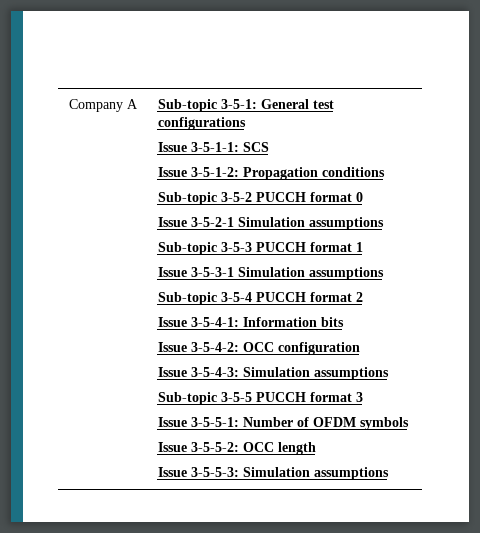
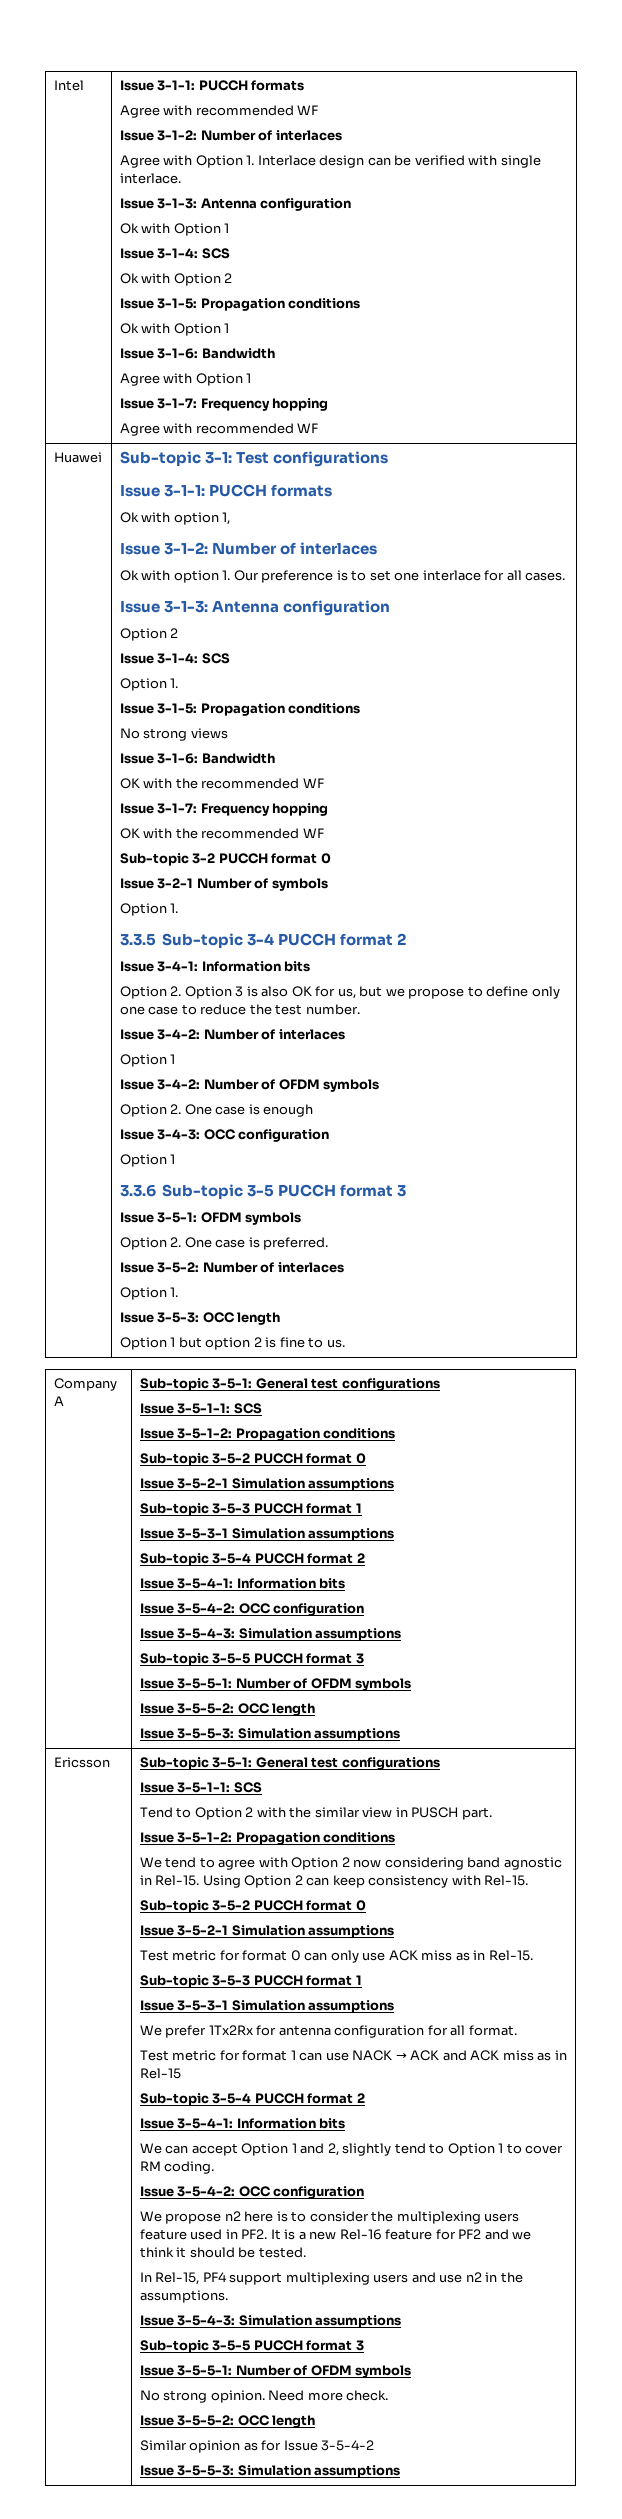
+ Intel | Issue 3-1-1: PUCCH formats
+ Agree with recommended WF
+ Issue 3-1-2: Number of interlaces
+ Agree with Option 1. Interlace design can be verified with single interlace.
+ Issue 3-1-3: Antenna configuration
+ Ok with Option 1
+ Issue 3-1-4: SCS
+ Ok with Option 2
+ Issue 3-1-5: Propagation conditions
+ Ok with Option 1
+ Issue 3-1-6: Bandwidth
+ Agree with Option 1
+ Issue 3-1-7: Frequency hopping
+ Agree with recommended WF
+ Huawei | Sub-topic 3-1: Test configurations
+ Issue 3-1-1: PUCCH formats
+ Ok with option 1,
+ Issue 3-1-2: Number of interlaces
+ Ok with option 1. Our preference is to set one interlace for all cases.
+ Issue 3-1-3: Antenna configuration
+ Option 2
+ Issue 3-1-4: SCS
+ Option 1.
+ Issue 3-1-5: Propagation conditions
+ No strong views
+ Issue 3-1-6: Bandwidth
+ OK with the recommended WF
+ Issue 3-1-7: Frequency hopping
+ OK with the recommended WF
+ Sub-topic 3-2 PUCCH format 0
+ Issue 3-2-1 Number of symbols
+ Option 1.
+ 3.3.5 Sub-topic 3-4 PUCCH format 2
+ Issue 3-4-1: Information bits
+ Option 2. Option 3 is also OK for us, but we propose to define only one case to reduce the test number.
+ Issue 3-4-2: Number of interlaces
+ Option 1
+ Issue 3-4-2: Number of OFDM symbols
+ Option 2. One case is enough
+ Issue 3-4-3: OCC configuration
+ Option 1
+ 3.3.6 Sub-topic 3-5 PUCCH format 3
+ Issue 3-5-1: OFDM symbols
+ Option 2. One case is preferred.
+ Issue 3-5-2: Number of interlaces
+ Option 1.
+ Issue 3-5-3: OCC length
+ Option 1 but option 2 is fine to us.
+ Ericsson | Sub-topic 3-5-1: General test configurations
+ Issue 3-5-1-1: SCS
+ Tend to Option 2 with the similar view in PUSCH part.
+ Issue 3-5-1-2: Propagation conditions
+ We tend to agree with Option 2 now considering band agnostic in Rel-15. Using Option 2 can keep consistency with Rel-15.
+ Sub-topic 3-5-2 PUCCH format 0
+ Issue 3-5-2-1 Simulation assumptions
+ Test metric for format 0 can only use ACK miss as in Rel-15.
+ Sub-topic 3-5-3 PUCCH format 1
+ Issue 3-5-3-1 Simulation assumptions
+ We prefer 1Tx2Rx for antenna configuration for all format.
+ Test metric for format 1 can use NACK → ACK and ACK miss as in Rel-15
+ Sub-topic 3-5-4 PUCCH format 2
+ Issue 3-5-4-1: Information bits
+ We can accept Option 1 and 2, slightly tend to Option 1 to cover RM coding.
+ Issue 3-5-4-2: OCC configuration
+ We propose n2 here is to consider the multiplexing users feature used in PF2. It is a new Rel-16 feature for PF2 and we think it should be tested.
+ In Rel-15, PF4 support multiplexing users and use n2 in the assumptions.
+ Issue 3-5-4-3: Simulation assumptions
+ Sub-topic 3-5-5 PUCCH format 3
+ Issue 3-5-5-1: Number of OFDM symbols
+ No strong opinion. Need more check.
+ Issue 3-5-5-2: OCC length
+ Similar opinion as for Issue 3-5-4-2
+ Issue 3-5-5-3: Simulation assumptions

